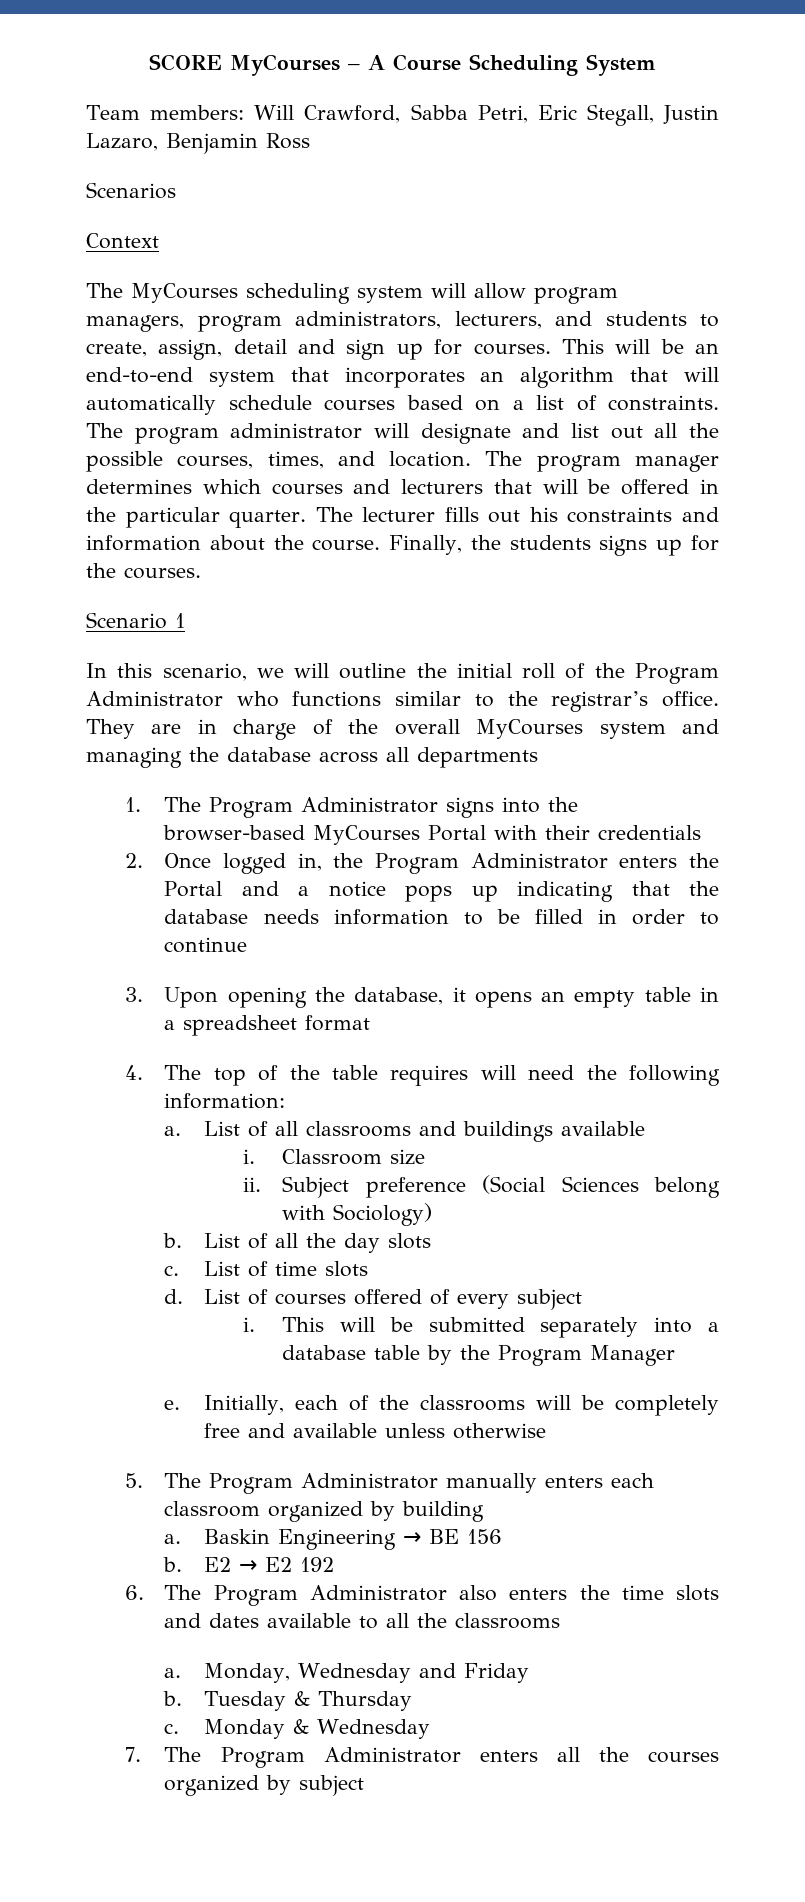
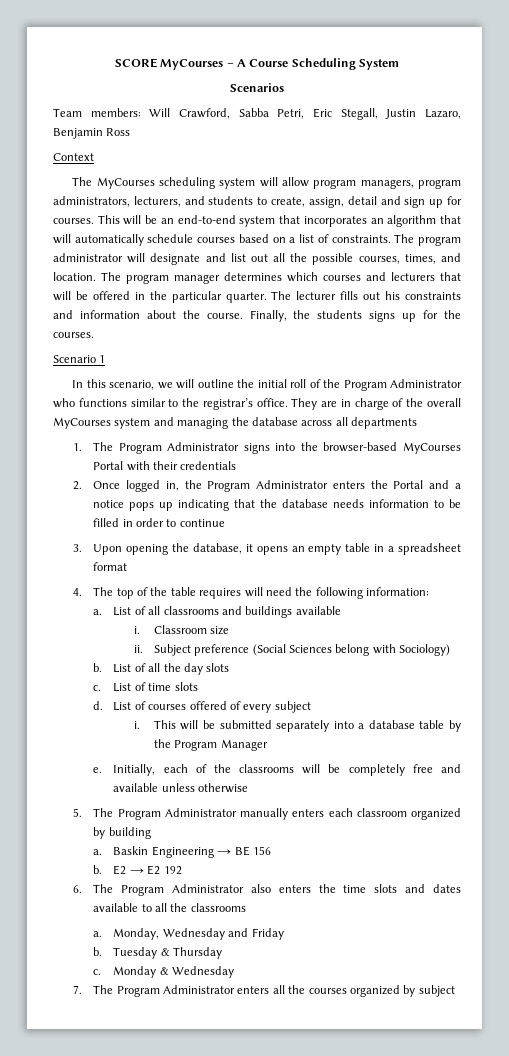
+ Scenarios
- Scenarios

